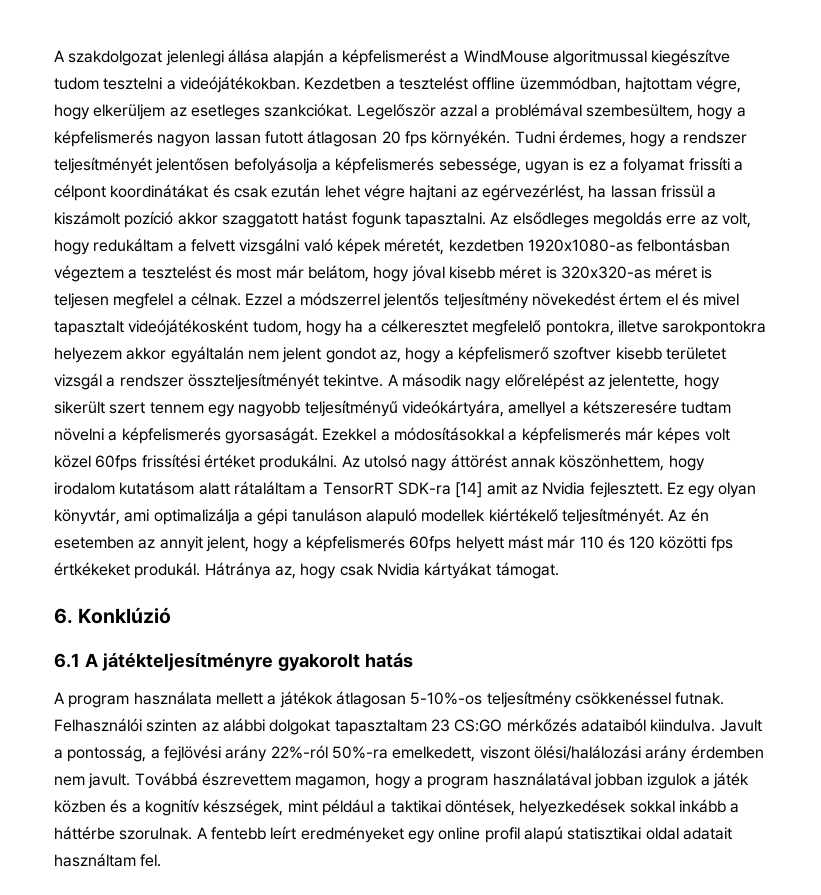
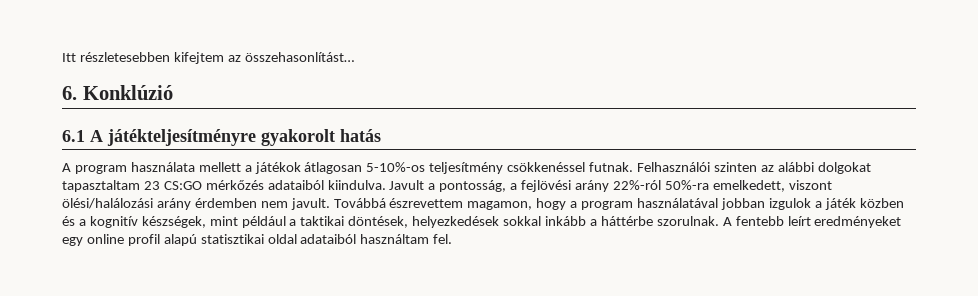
- A szakdolgozat jelenlegi állása alapján a képfelismerést a WindMouse algoritmussal kiegészítve tudom tesztelni a videójátékokban. Kezdetben a tesztelést offline üzemmódban, hajtottam végre, hogy elkerüljem az esetleges szankciókat. Legelőször azzal a problémával szembesültem, hogy a képfelismerés nagyon lassan futott átlagosan 20 fps környékén. Tudni érdemes, hogy a rendszer teljesítményét jelentősen befolyásolja a képfelismerés sebessége, ugyan is ez a folyamat frissíti a célpont koordinátákat és csak ezután lehet végre hajtani az egérvezérlést, ha lassan frissül a kiszámolt pozíció akkor szaggatott hatást fogunk tapasztalni. Az elsődleges megoldás erre az volt, hogy redukáltam a felvett vizsgálni való képek méretét, kezdetben 1920x1080-as felbontásban végeztem a tesztelést és most már belátom, hogy jóval kisebb méret is 320x320-as méret is teljesen megfelel a célnak. Ezzel a módszerrel jelentős teljesítmény növekedést értem el és mivel tapasztalt videójátékosként tudom, hogy ha a célkeresztet megfelelő pontokra, illetve sarokpontokra helyezem akkor egyáltalán nem jelent gondot az, hogy a képfelismerő szoftver kisebb területet vizsgál a rendszer összteljesítményét tekintve. A második nagy előrelépést az jelentette, hogy sikerült szert tennem egy nagyobb teljesítményű videókártyára, amellyel a kétszeresére tudtam növelni a képfelismerés gyorsaságát. Ezekkel a módosításokkal a képfelismerés már képes volt közel 60fps frissítési értéket produkálni. Az utolsó nagy áttörést annak köszönhettem, hogy irodalom kutatásom alatt rátaláltam a TensorRT SDK-ra [14] amit az Nvidia fejlesztett. Ez egy olyan könyvtár, ami optimalizálja a gépi tanuláson alapuló modellek kiértékelő teljesítményét. Az én esetemben az annyit jelent, hogy a képfelismerés 60fps helyett mást már 110 és 120 közötti fps értkékeket produkál. Hátránya az, hogy csak Nvidia kártyákat támogat.
+ Itt részletesebben kifejtem az összehasonlítást…
- A fentebb leírt eredményeket egy online profil alapú statisztikai oldal adatait használtam fel.
+ A fentebb leírt eredményeket egy online profil alapú statisztikai oldal adataiból használtam fel.

